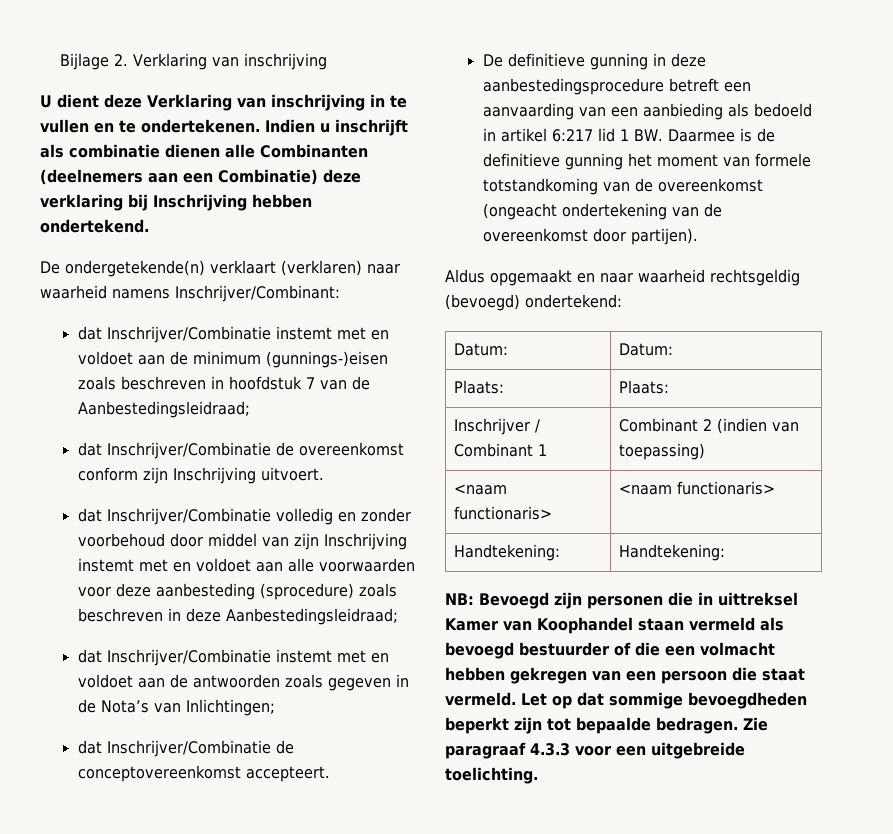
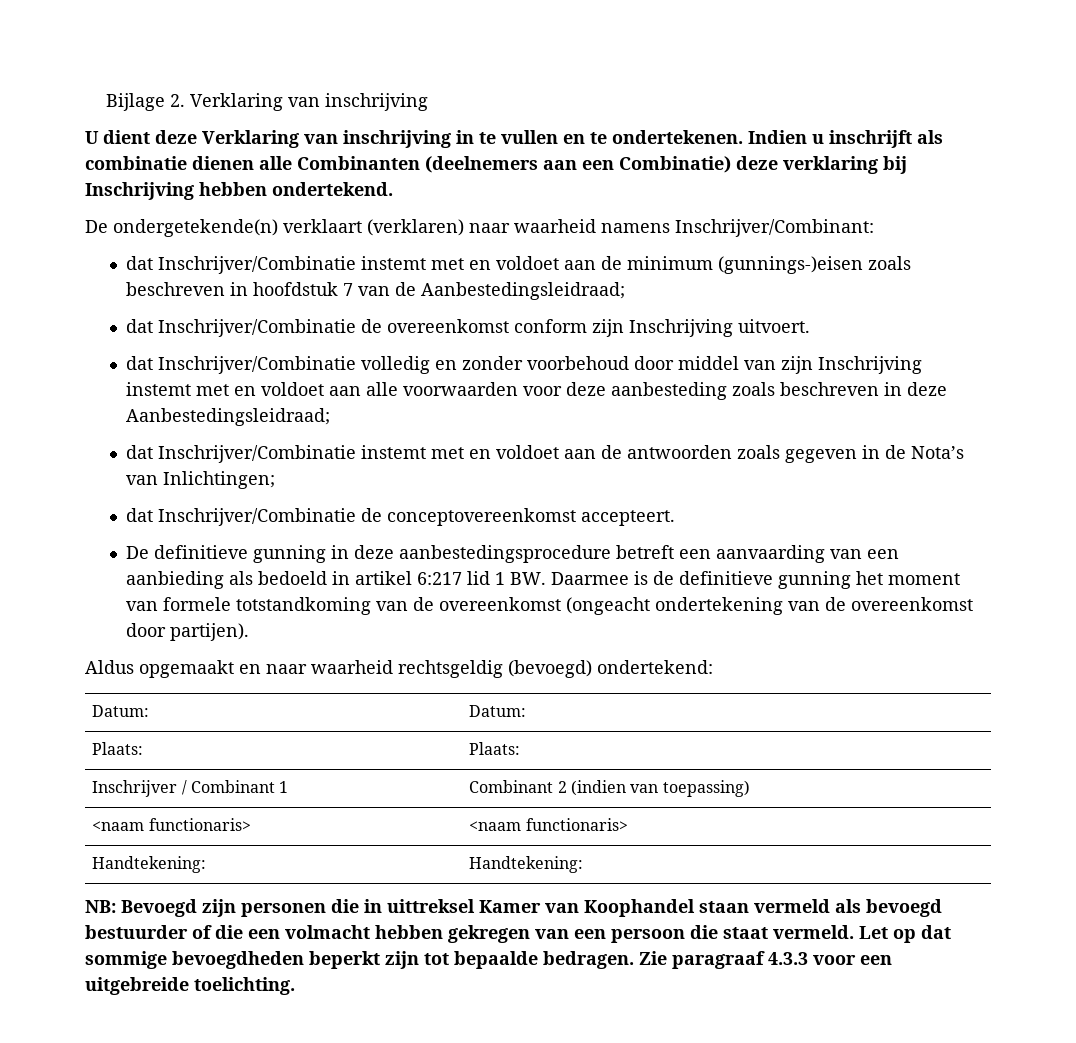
- dat Inschrijver/Combinatie volledig en zonder voorbehoud door middel van zijn Inschrijving instemt met en voldoet aan alle voorwaarden voor deze aanbesteding (sprocedure) zoals beschreven in deze Aanbestedingsleidraad;
+ dat Inschrijver/Combinatie volledig en zonder voorbehoud door middel van zijn Inschrijving instemt met en voldoet aan alle voorwaarden voor deze aanbesteding zoals beschreven in deze Aanbestedingsleidraad;

